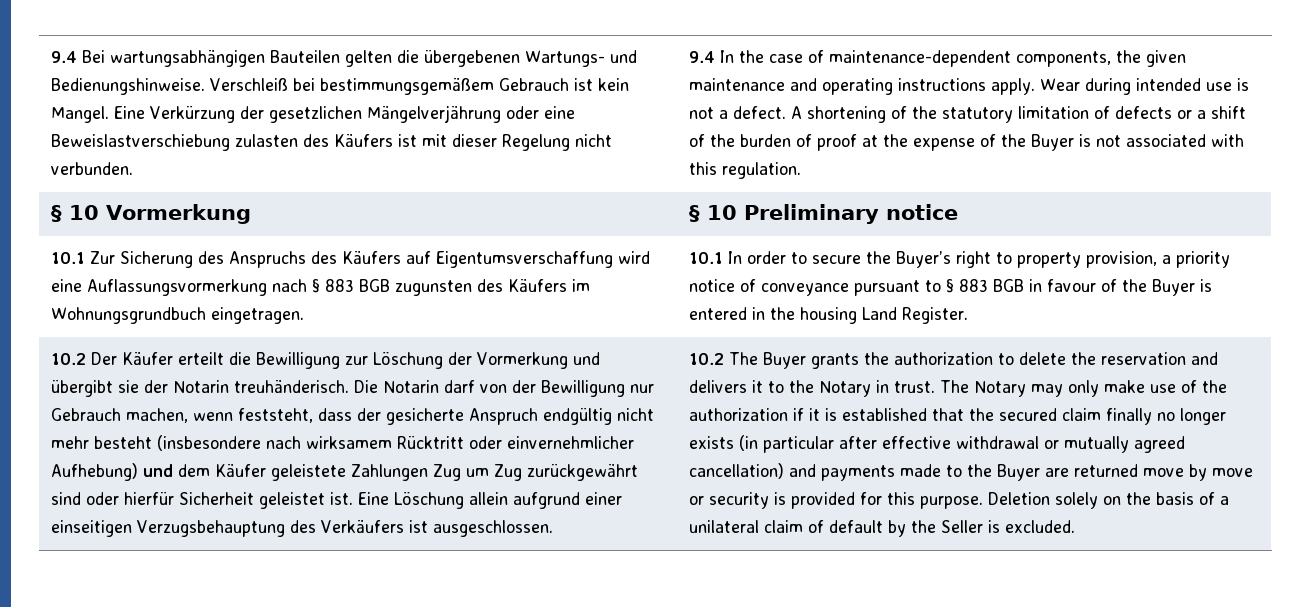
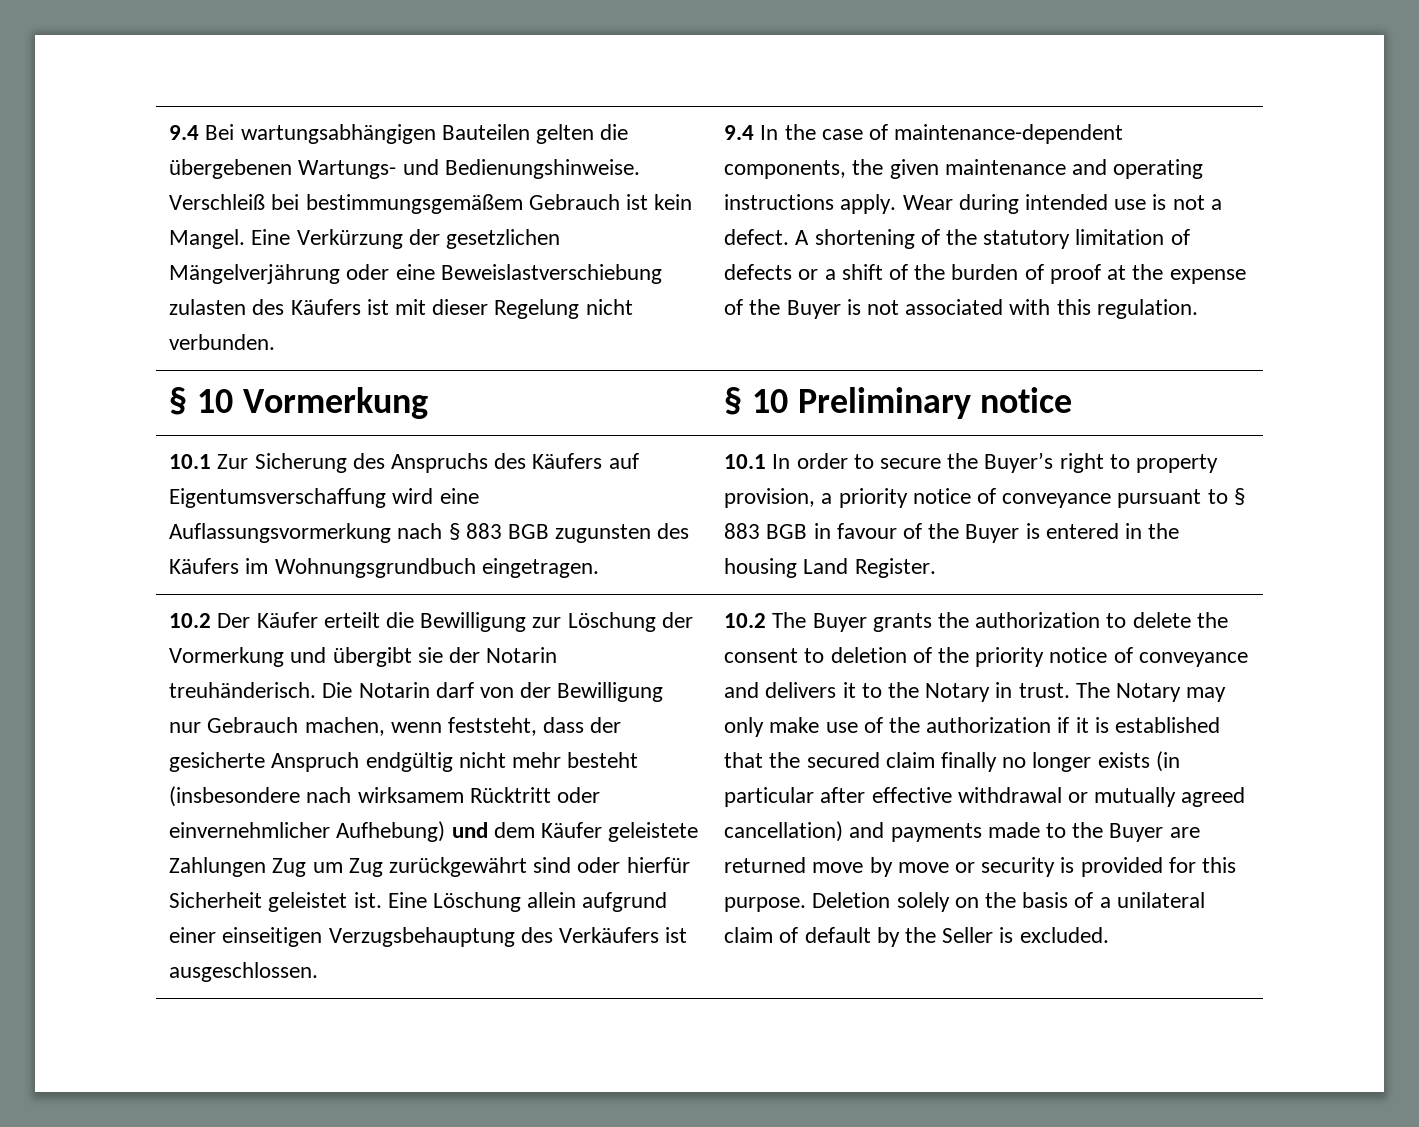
- 10.2 The Buyer grants the authorization to delete the reservation and delivers it to the Notary in trust.
+ 10.2 The Buyer grants the authorization to delete the consent to deletion of the priority notice of conveyance and delivers it to the Notary in trust.

